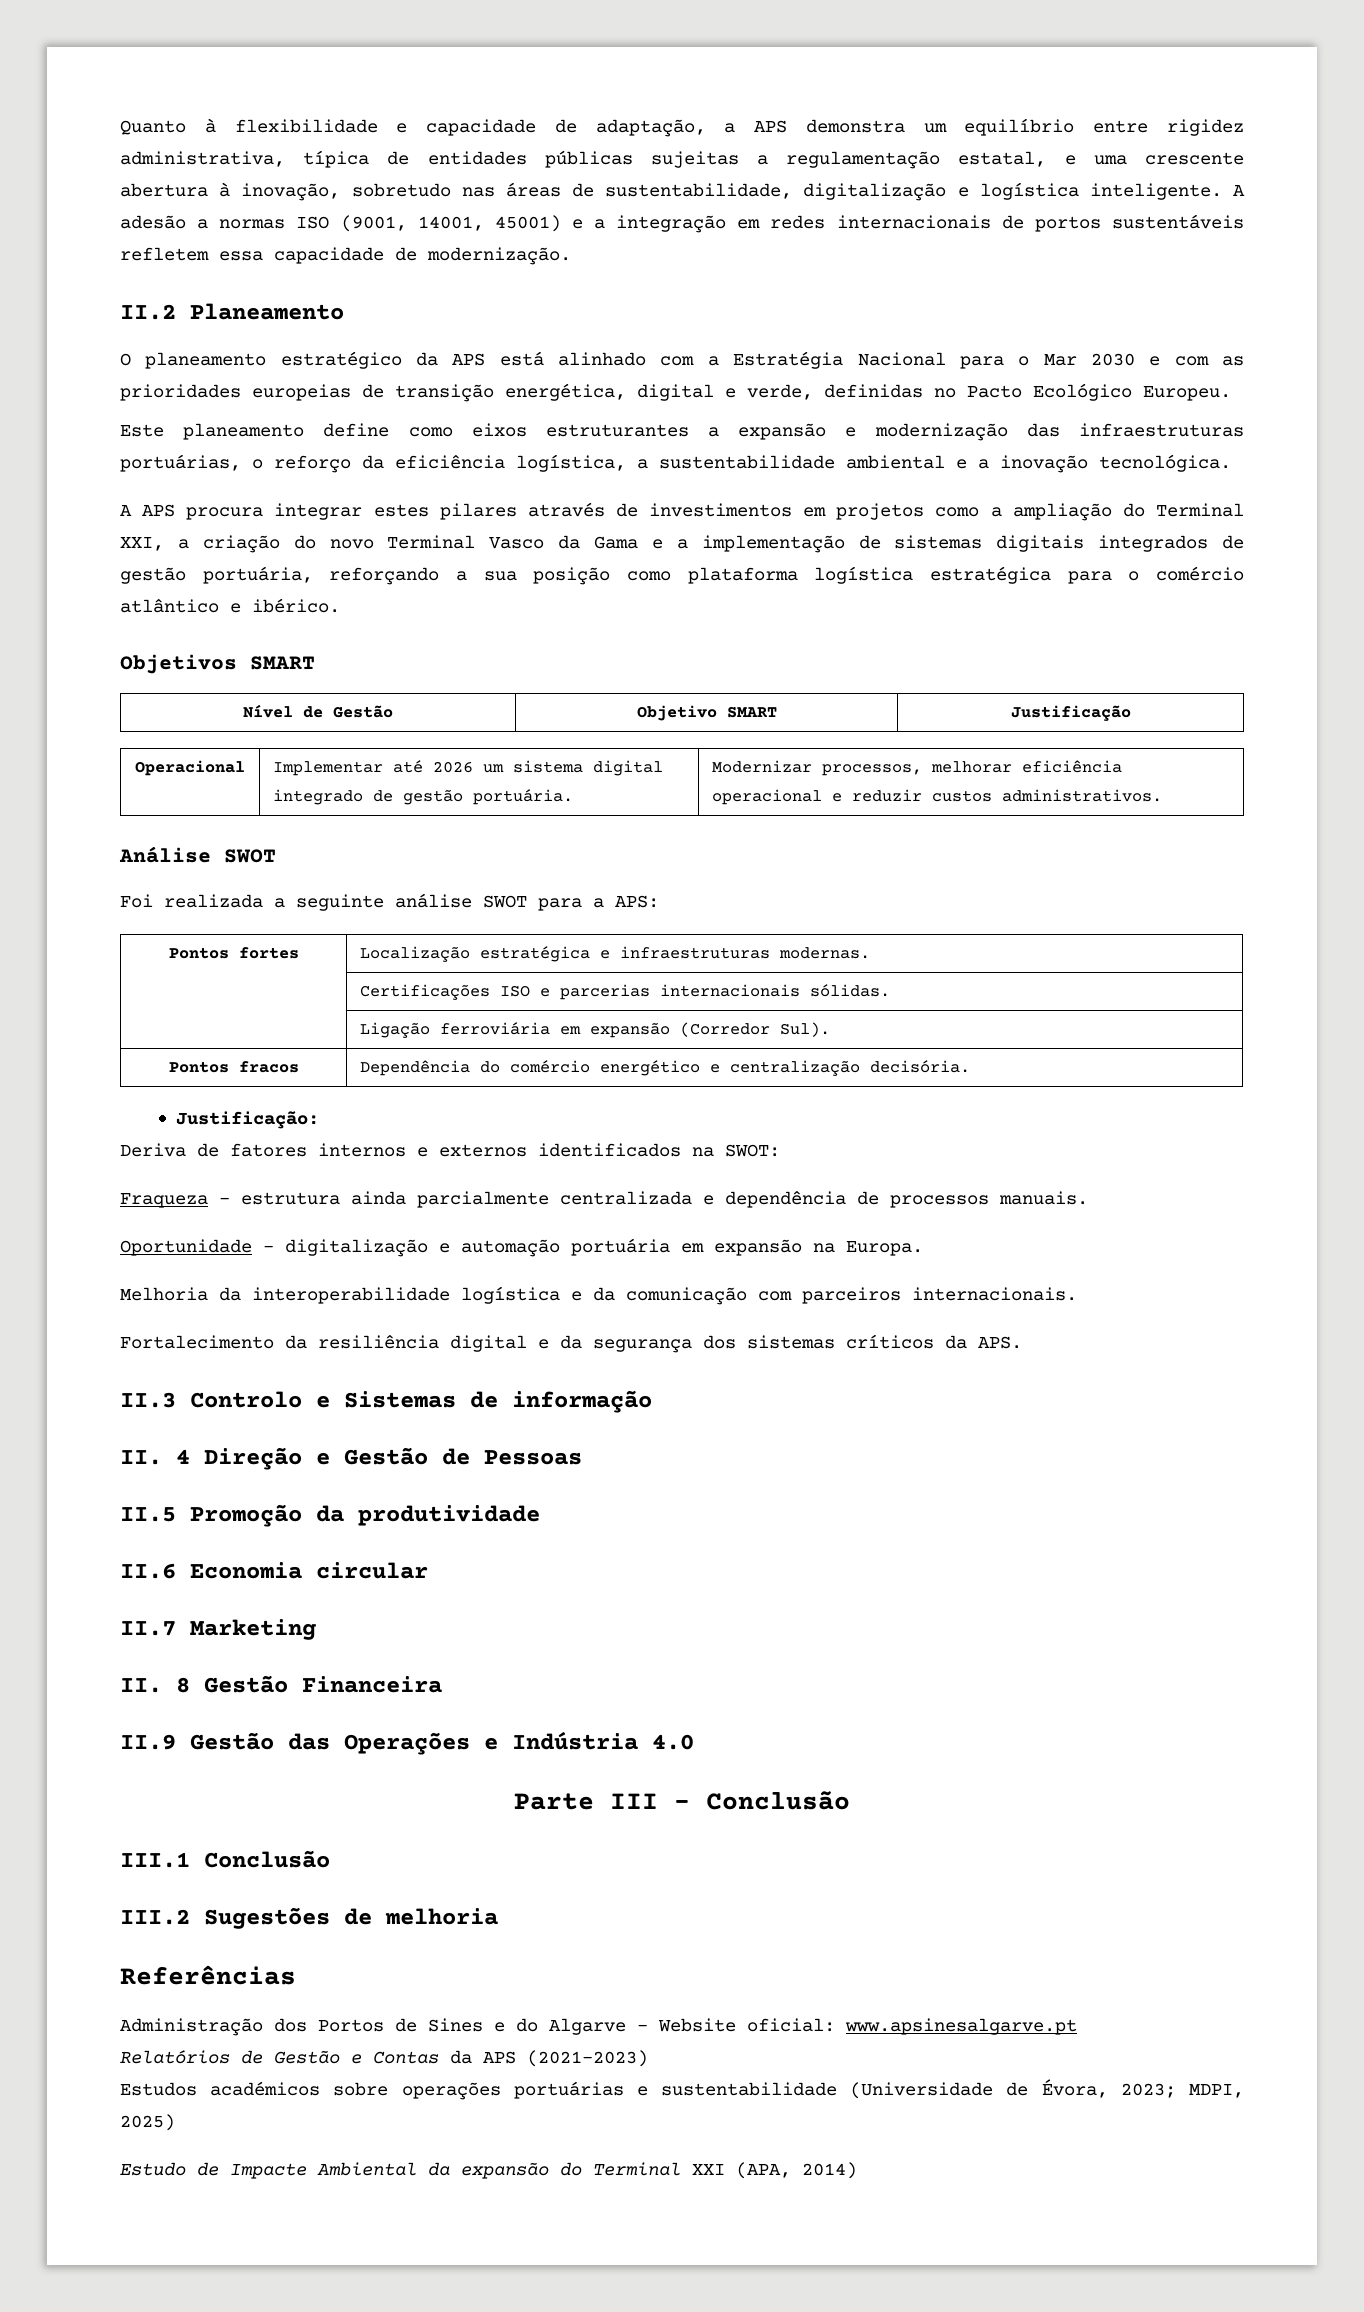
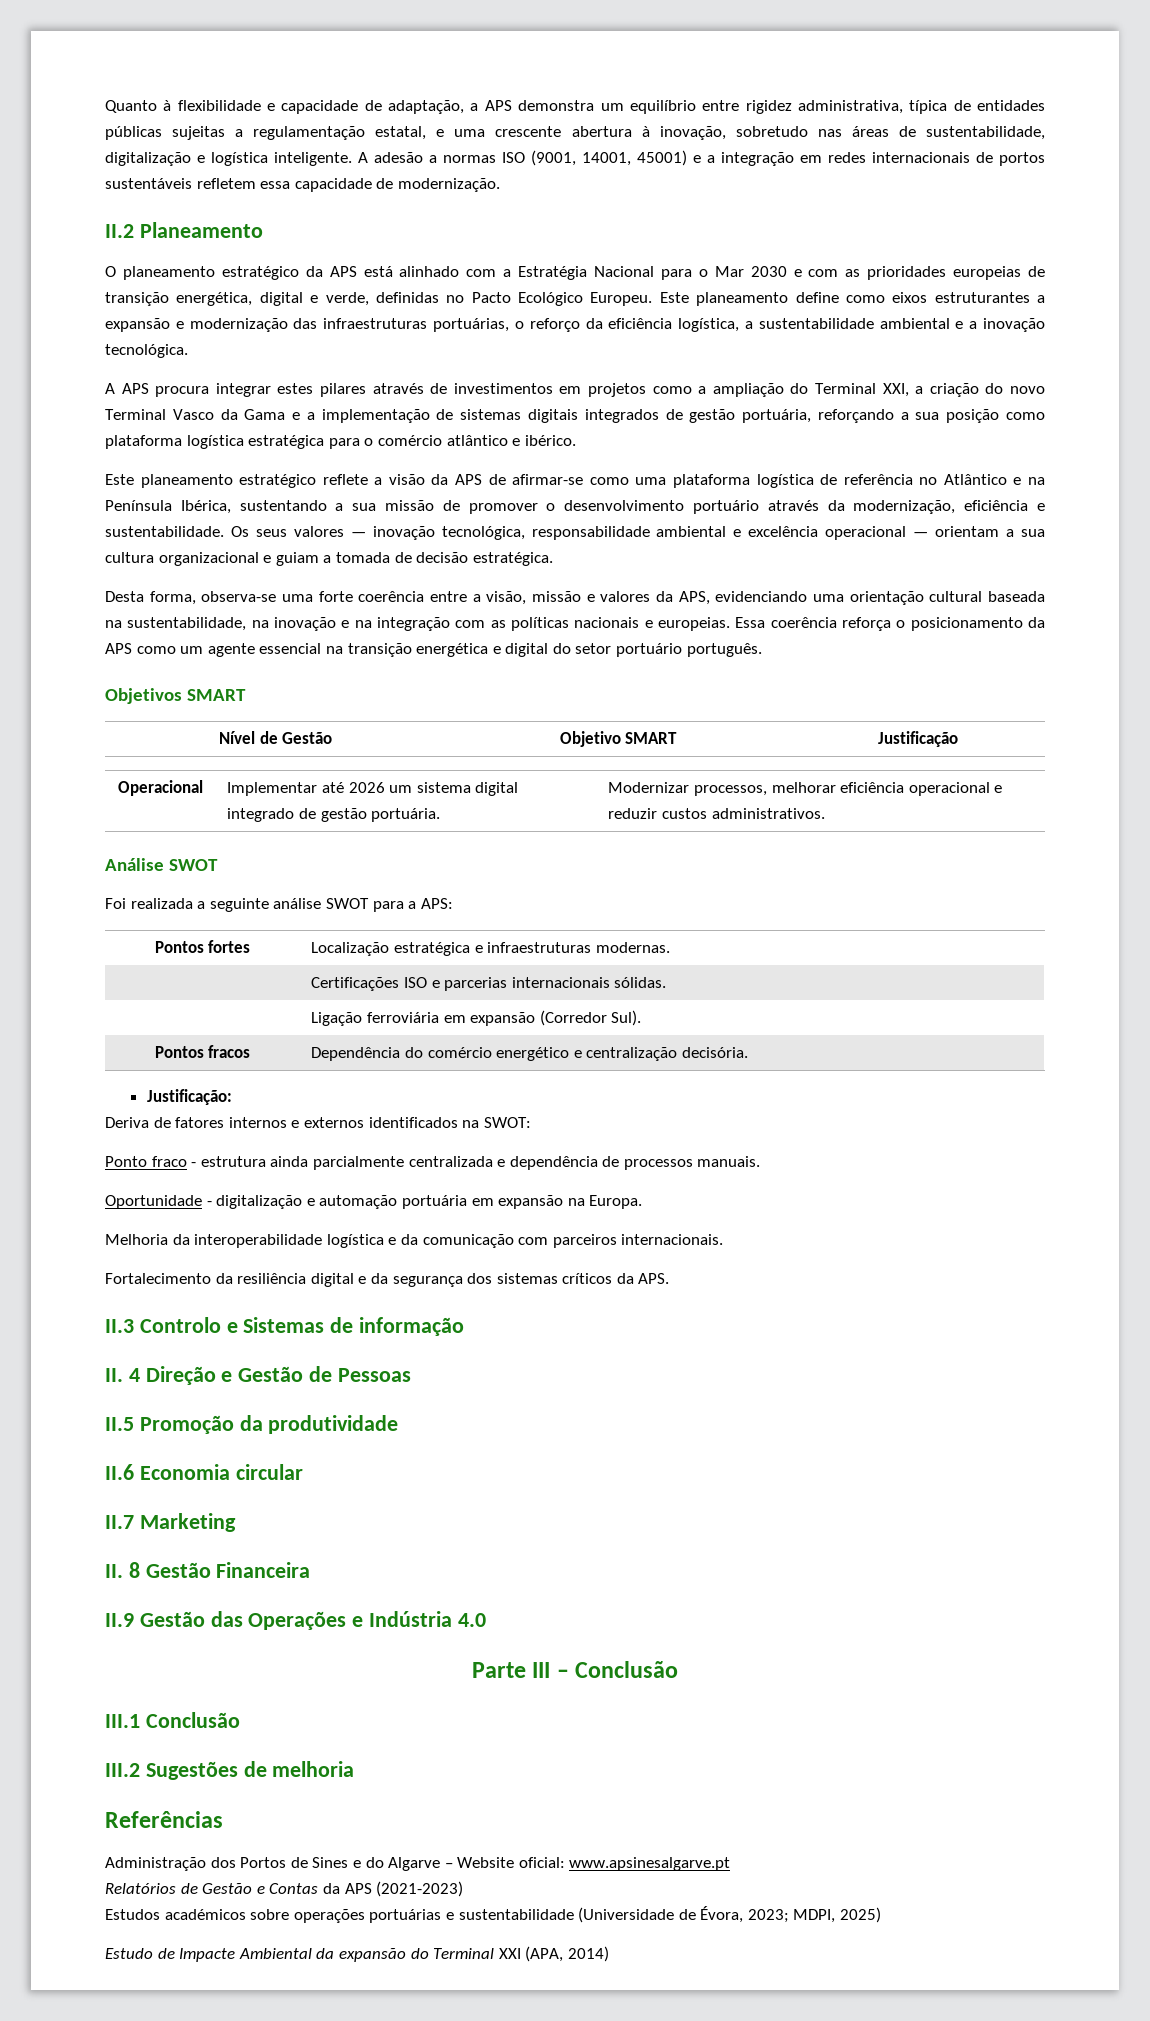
- O planeamento estratégico da APS está alinhado com a Estratégia Nacional para o Mar 2030 e com as prioridades europeias de transição energética, digital e verde, definidas no Pacto Ecológico Europeu.
- Este planeamento define como eixos estruturantes a expansão e modernização das infraestruturas portuárias, o reforço da eficiência logística, a sustentabilidade ambiental e a inovação tecnológica.
+ O planeamento estratégico da APS está alinhado com a Estratégia Nacional para o Mar 2030 e com as prioridades europeias de transição energética, digital e verde, definidas no Pacto Ecológico Europeu. Este planeamento define como eixos estruturantes a expansão e modernização das infraestruturas portuárias, o reforço da eficiência logística, a sustentabilidade ambiental e a inovação tecnológica.
+ Este planeamento estratégico reflete a visão da APS de afirmar-se como uma plataforma logística de referência no Atlântico e na Península Ibérica, sustentando a sua missão de promover o desenvolvimento portuário através da modernização, eficiência e sustentabilidade. Os seus valores — inovação tecnológica, responsabilidade ambiental e excelência operacional — orientam a sua cultura organizacional e guiam a tomada de decisão estratégica.
+ Desta forma, observa-se uma forte coerência entre a visão, missão e valores da APS, evidenciando uma orientação cultural baseada na sustentabilidade, na inovação e na integração com as políticas nacionais e europeias. Essa coerência reforça o posicionamento da APS como um agente essencial na transição energética e digital do setor portuário português.
- Fraqueza - estrutura ainda parcialmente centralizada e dependência de processos manuais.
+ Ponto fraco - estrutura ainda parcialmente centralizada e dependência de processos manuais.

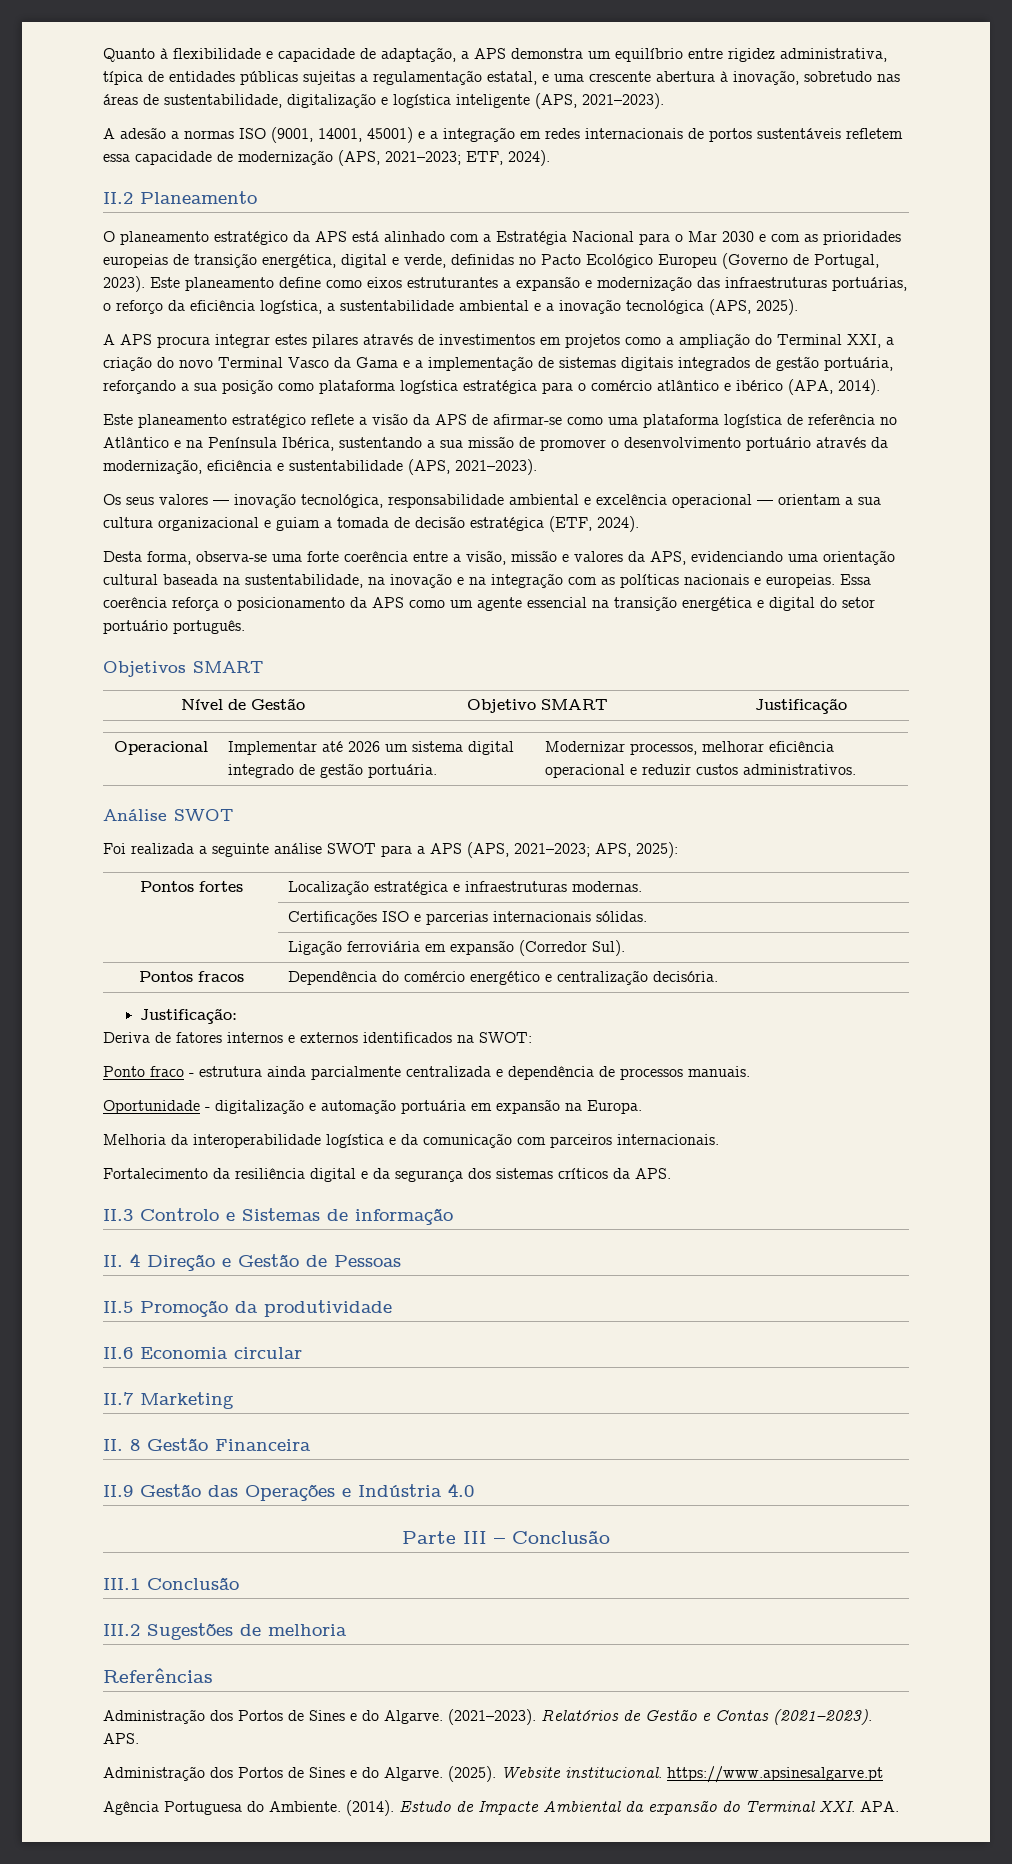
- Quanto à flexibilidade e capacidade de adaptação, a APS demonstra um equilíbrio entre rigidez administrativa, típica de entidades públicas sujeitas a regulamentação estatal, e uma crescente abertura à inovação, sobretudo nas áreas de sustentabilidade, digitalização e logística inteligente. A adesão a normas ISO (9001, 14001, 45001) e a integração em redes internacionais de portos sustentáveis refletem essa capacidade de modernização.
+ Quanto à flexibilidade e capacidade de adaptação, a APS demonstra um equilíbrio entre rigidez administrativa, típica de entidades públicas sujeitas a regulamentação estatal, e uma crescente abertura à inovação, sobretudo nas áreas de sustentabilidade, digitalização e logística inteligente (APS, 2021–2023).
+ A adesão a normas ISO (9001, 14001, 45001) e a integração em redes internacionais de portos sustentáveis refletem essa capacidade de modernização (APS, 2021–2023; ETF, 2024).
- O planeamento estratégico da APS está alinhado com a Estratégia Nacional para o Mar 2030 e com as prioridades europeias de transição energética, digital e verde, definidas no Pacto Ecológico Europeu.
+ O planeamento estratégico da APS está alinhado com a Estratégia Nacional para o Mar 2030 e com as prioridades europeias de transição energética, digital e verde, definidas no Pacto Ecológico Europeu (Governo de Portugal, 2023).
- Este planeamento define como eixos estruturantes a expansão e modernização das infraestruturas portuárias, o reforço da eficiência logística, a sustentabilidade ambiental e a inovação tecnológica.
+ Este planeamento define como eixos estruturantes a expansão e modernização das infraestruturas portuárias, o reforço da eficiência logística, a sustentabilidade ambiental e a inovação tecnológica (APS, 2025).
- A APS procura integrar estes pilares através de investimentos em projetos como a ampliação do Terminal XXI, a criação do novo Terminal Vasco da Gama e a implementação de sistemas digitais integrados de gestão portuária, reforçando a sua posição como plataforma logística estratégica para o comércio atlântico e ibérico.
+ A APS procura integrar estes pilares através de investimentos em projetos como a ampliação do Terminal XXI, a criação do novo Terminal Vasco da Gama e a implementação de sistemas digitais integrados de gestão portuária, reforçando a sua posição como plataforma logística estratégica para o comércio atlântico e ibérico (APA, 2014).
- Este planeamento estratégico reflete a visão da APS de afirmar-se como uma plataforma logística de referência no Atlântico e na Península Ibérica, sustentando a sua missão de promover o desenvolvimento portuário através da modernização, eficiência e sustentabilidade. Os seus valores — inovação tecnológica, responsabilidade ambiental e excelência operacional — orientam a sua cultura organizacional e guiam a tomada de decisão estratégica.
+ Este planeamento estratégico reflete a visão da APS de afirmar-se como uma plataforma logística de referência no Atlântico e na Península Ibérica, sustentando a sua missão de promover o desenvolvimento portuário através da modernização, eficiência e sustentabilidade (APS, 2021–2023).
+ Os seus valores — inovação tecnológica, responsabilidade ambiental e excelência operacional — orientam a sua cultura organizacional e guiam a tomada de decisão estratégica (ETF, 2024).
- Foi realizada a seguinte análise SWOT para a APS:
+ Foi realizada a seguinte análise SWOT para a APS (APS, 2021–2023; APS, 2025):
- Administração dos Portos de Sines e do Algarve – Website oficial: www.apsinesalgarve.pt
- Relatórios de Gestão e Contas da APS (2021-2023)
- Estudos académicos sobre operações portuárias e sustentabilidade (Universidade de Évora, 2023; MDPI, 2025)
- Estudo de Impacte Ambiental da expansão do Terminal XXI (APA, 2014)
+ Administração dos Portos de Sines e do Algarve. (2021–2023). Relatórios de Gestão e Contas (2021–2023). APS.
+ Administração dos Portos de Sines e do Algarve. (2025). Website institucional. https://www.apsinesalgarve.pt
+ Agência Portuguesa do Ambiente. (2014). Estudo de Impacte Ambiental da expansão do Terminal XXI. APA.

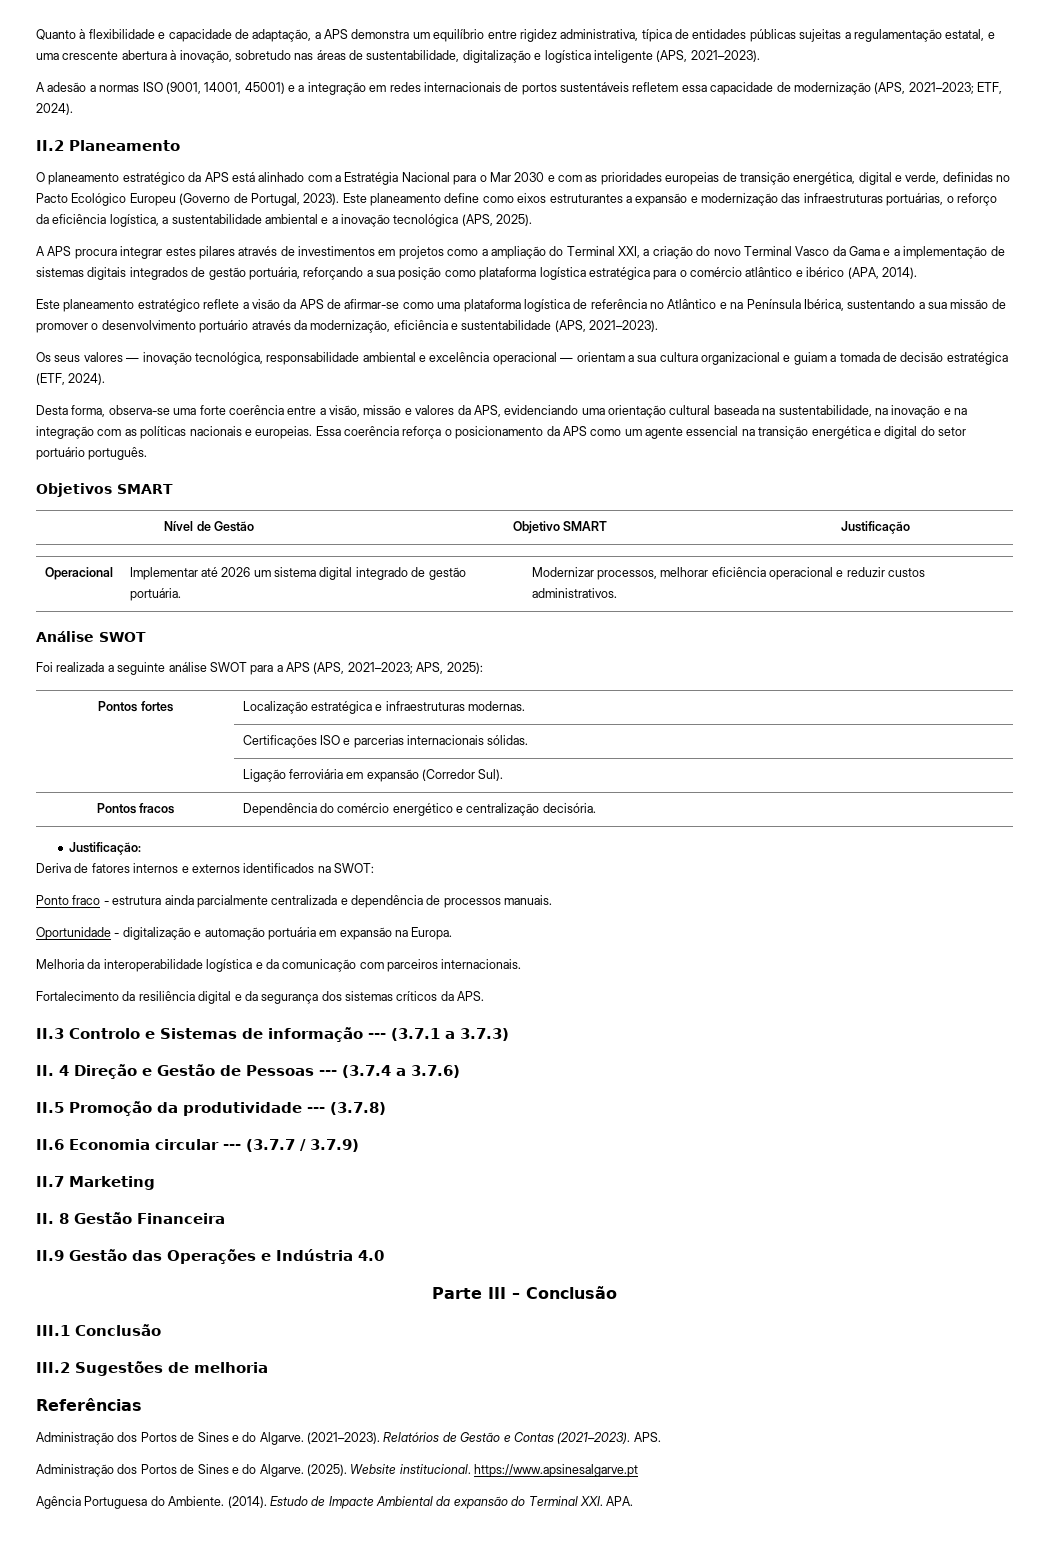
- II.3 Controlo e Sistemas de informação
+ II.3 Controlo e Sistemas de informação --- (3.7.1 a 3.7.3)
- II. 4 Direção e Gestão de Pessoas
+ II. 4 Direção e Gestão de Pessoas --- (3.7.4 a 3.7.6)
- II.5 Promoção da produtividade
+ II.5 Promoção da produtividade --- (3.7.8)
- II.6 Economia circular
+ II.6 Economia circular --- (3.7.7 / 3.7.9)

